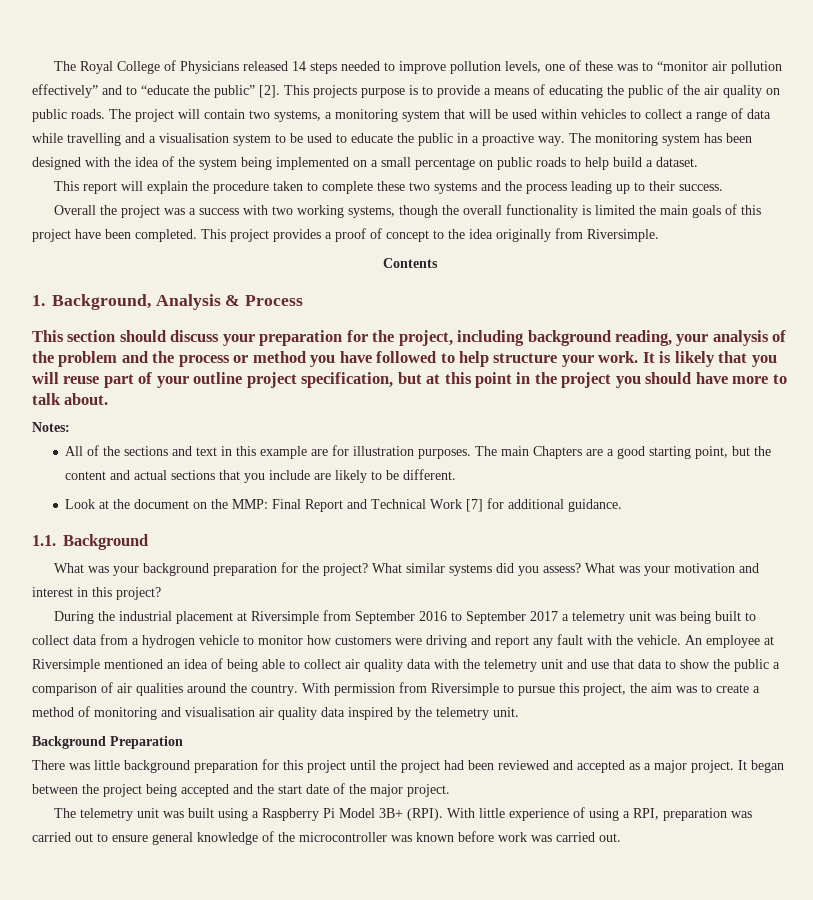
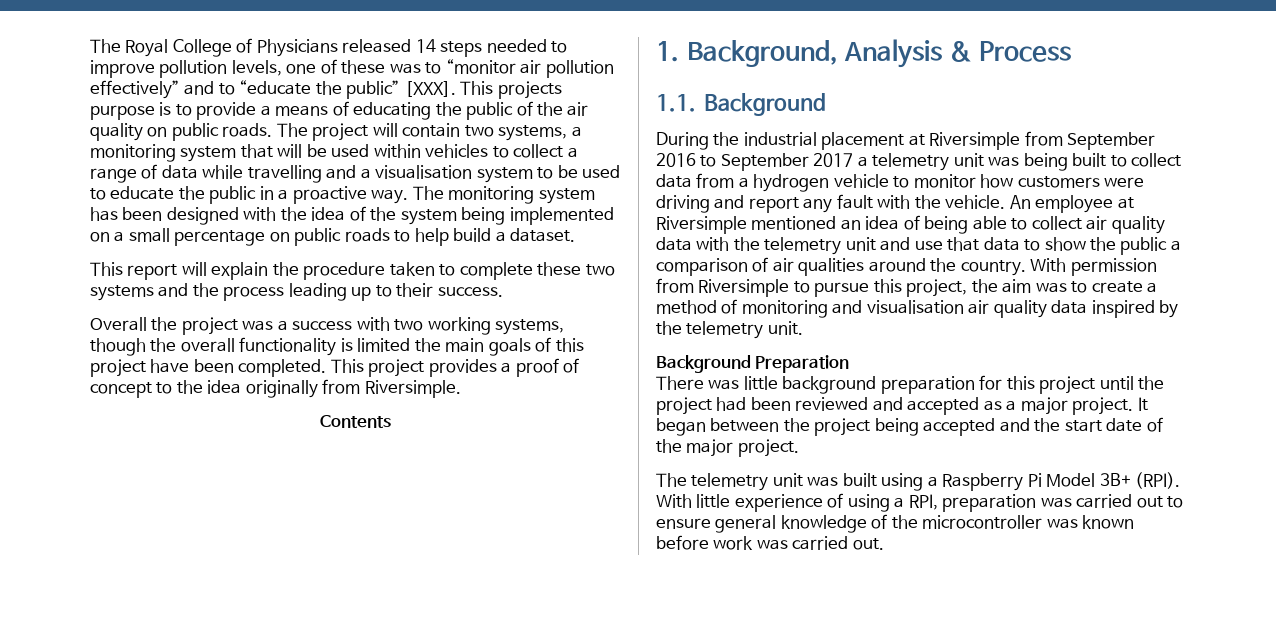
- The Royal College of Physicians released 14 steps needed to improve pollution levels, one of these was to “monitor air pollution effectively” and to “educate the public” [2].
+ The Royal College of Physicians released 14 steps needed to improve pollution levels, one of these was to “monitor air pollution effectively” and to “educate the public” [XXX].
- This section should discuss your preparation for the project, including background reading, your analysis of the problem and the process or method you have followed to help structure your work. It is likely that you will reuse part of your outline project specification, but at this point in the project you should have more to talk about.
- Notes:
- All of the sections and text in this example are for illustration purposes. The main Chapters are a good starting point, but the content and actual sections that you include are likely to be different.
- Look at the document on the MMP: Final Report and Technical Work [7] for additional guidance.
  1.1. Background
- What was your background preparation for the project? What similar systems did you assess? What was your motivation and interest in this project?

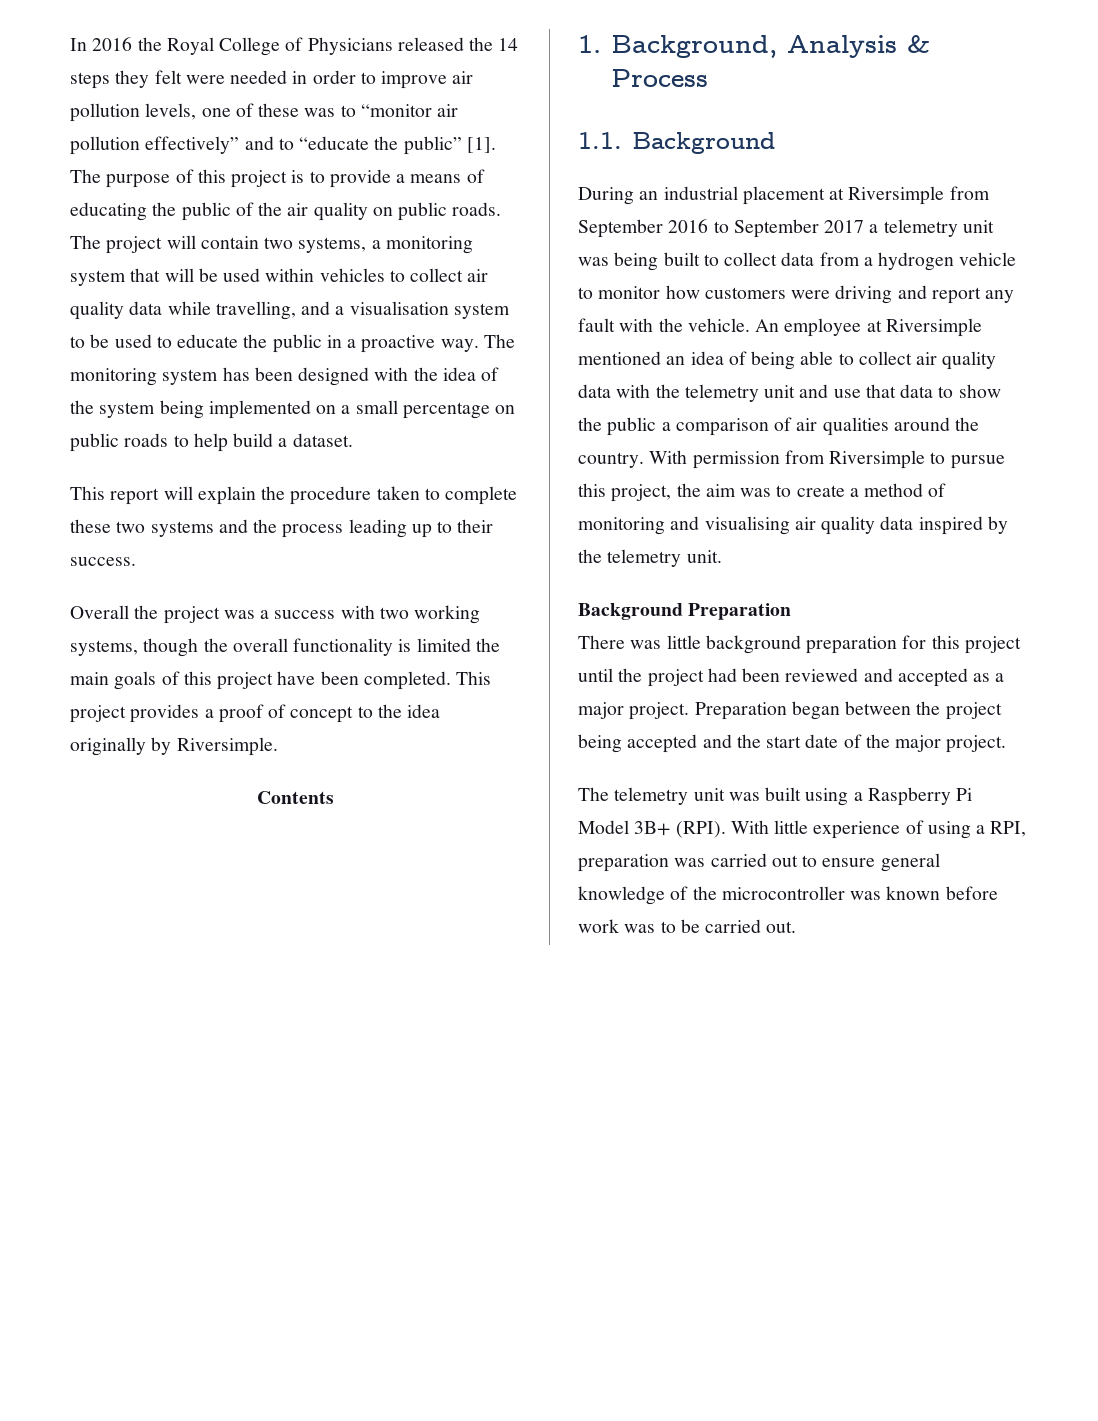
- The Royal College of Physicians released 14 steps needed to improve pollution levels, one of these was to “monitor air pollution effectively” and to “educate the public” [XXX]. This projects purpose is to provide a means of educating the public of the air quality on public roads.
+ In 2016 the Royal College of Physicians released the 14 steps they felt were needed in order to improve air pollution levels, one of these was to “monitor air pollution effectively” and to “educate the public” [1]. The purpose of this project is to provide a means of educating the public of the air quality on public roads.
- The project will contain two systems, a monitoring system that will be used within vehicles to collect a range of data while travelling and a visualisation system to be used to educate the public in a proactive way.
+ The project will contain two systems, a monitoring system that will be used within vehicles to collect air quality data while travelling, and a visualisation system to be used to educate the public in a proactive way.
- This project provides a proof of concept to the idea originally from Riversimple.
+ This project provides a proof of concept to the idea originally by Riversimple.
- During the industrial placement at Riversimple from September 2016 to September 2017 a telemetry unit was being built to collect data from a hydrogen vehicle to monitor how customers were driving and report any fault with the vehicle.
+ During an industrial placement at Riversimple from September 2016 to September 2017 a telemetry unit was being built to collect data from a hydrogen vehicle to monitor how customers were driving and report any fault with the vehicle.
- With permission from Riversimple to pursue this project, the aim was to create a method of monitoring and visualisation air quality data inspired by the telemetry unit.
+ With permission from Riversimple to pursue this project, the aim was to create a method of monitoring and visualising air quality data inspired by the telemetry unit.
- It began between the project being accepted and the start date of the major project.
+ Preparation began between the project being accepted and the start date of the major project.
- With little experience of using a RPI, preparation was carried out to ensure general knowledge of the microcontroller was known before work was carried out.
+ With little experience of using a RPI, preparation was carried out to ensure general knowledge of the microcontroller was known before work was to be carried out.

